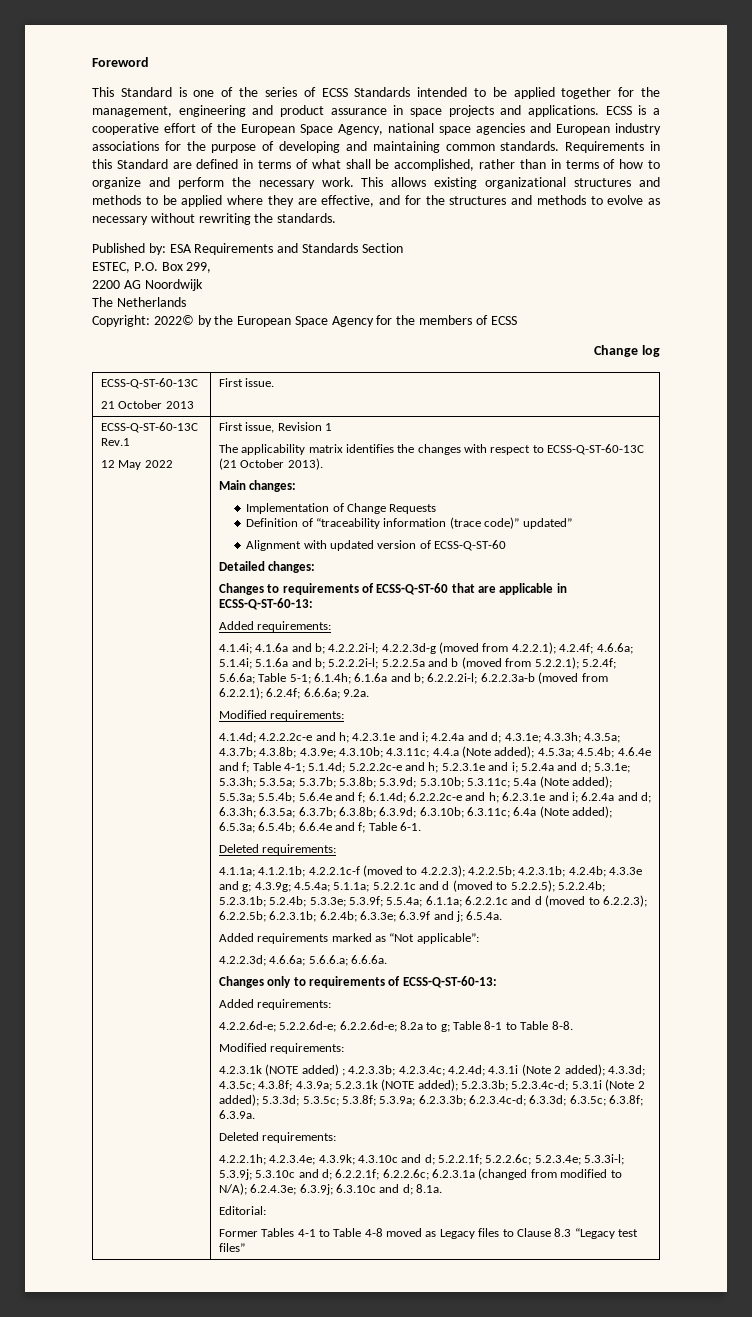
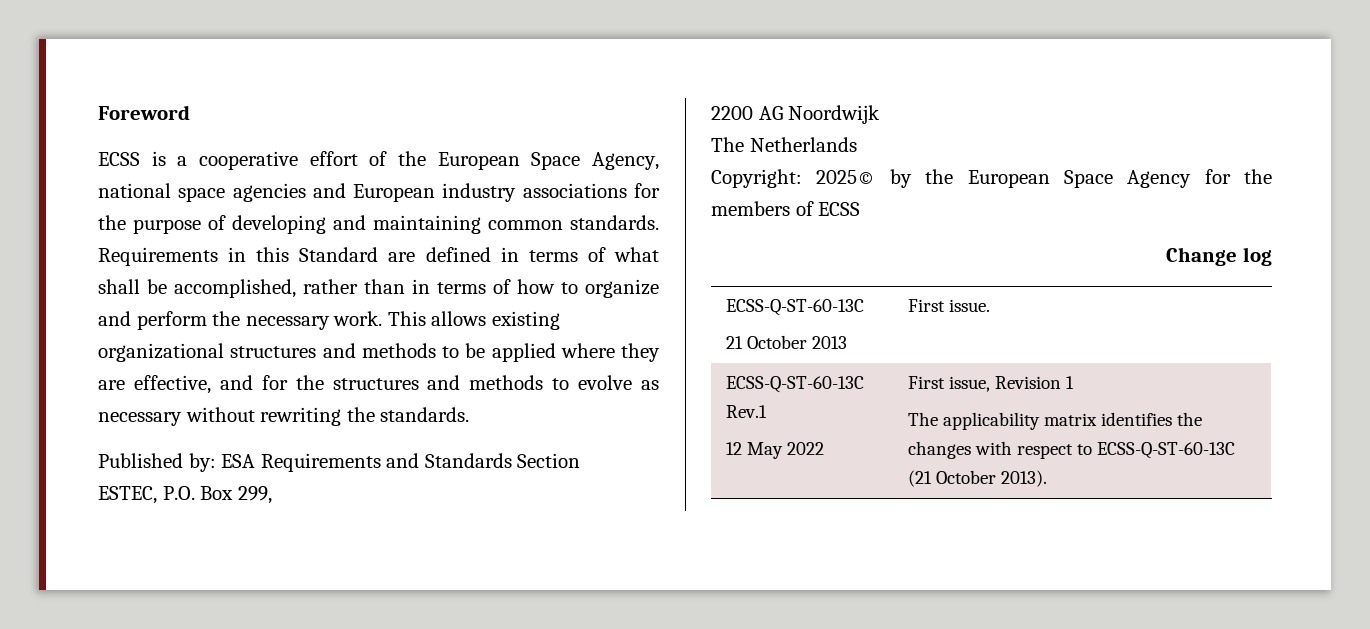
- This Standard is one of the series of ECSS Standards intended to be applied together for the management, engineering and product assurance in space projects and applications.
- Copyright: 2022© by the European Space Agency for the members of ECSS
+ Copyright: 2025© by the European Space Agency for the members of ECSS
- Main changes:
- Implementation of Change Requests
- Definition of “traceability information (trace code)” updated”
- Alignment with updated version of ECSS-Q-ST-60
- Detailed changes:
- Changes to requirements of ECSS-Q-ST-60 that are applicable in ECSS-Q-ST-60-13:
- Added requirements:
- 4.1.4i; 4.1.6a and b; 4.2.2.2i-l; 4.2.2.3d-g (moved from 4.2.2.1); 4.2.4f; 4.6.6a; 5.1.4i; 5.1.6a and b; 5.2.2.2i-l; 5.2.2.5a and b (moved from 5.2.2.1); 5.2.4f; 5.6.6a; Table 5-1; 6.1.4h; 6.1.6a and b; 6.2.2.2i-l; 6.2.2.3a-b (moved from 6.2.2.1); 6.2.4f; 6.6.6a; 9.2a.
- Modified requirements:
- 4.1.4d; 4.2.2.2c-e and h; 4.2.3.1e and i; 4.2.4a and d; 4.3.1e; 4.3.3h; 4.3.5a; 4.3.7b; 4.3.8b; 4.3.9e; 4.3.10b; 4.3.11c; 4.4.a (Note added); 4.5.3a; 4.5.4b; 4.6.4e and f; Table 4-1; 5.1.4d; 5.2.2.2c-e and h; 5.2.3.1e and i; 5.2.4a and d; 5.3.1e; 5.3.3h; 5.3.5a; 5.3.7b; 5.3.8b; 5.3.9d; 5.3.10b; 5.3.11c; 5.4a (Note added); 5.5.3a; 5.5.4b; 5.6.4e and f; 6.1.4d; 6.2.2.2c-e and h; 6.2.3.1e and i; 6.2.4a and d; 6.3.3h; 6.3.5a; 6.3.7b; 6.3.8b; 6.3.9d; 6.3.10b; 6.3.11c; 6.4a (Note added); 6.5.3a; 6.5.4b; 6.6.4e and f; Table 6-1.
- Deleted requirements:
- 4.1.1a; 4.1.2.1b; 4.2.2.1c-f (moved to 4.2.2.3); 4.2.2.5b; 4.2.3.1b; 4.2.4b; 4.3.3e and g; 4.3.9g; 4.5.4a; 5.1.1a; 5.2.2.1c and d (moved to 5.2.2.5); 5.2.2.4b; 5.2.3.1b; 5.2.4b; 5.3.3e; 5.3.9f; 5.5.4a; 6.1.1a; 6.2.2.1c and d (moved to 6.2.2.3); 6.2.2.5b; 6.2.3.1b; 6.2.4b; 6.3.3e; 6.3.9f and j; 6.5.4a.
- Added requirements marked as “Not applicable”:
- 4.2.2.3d; 4.6.6a; 5.6.6.a; 6.6.6a.
- Changes only to requirements of ECSS-Q-ST-60-13:
- Added requirements:
- 4.2.2.6d-e; 5.2.2.6d-e; 6.2.2.6d-e; 8.2a to g; Table 8-1 to Table 8-8.
- Modified requirements:
- 4.2.3.1k (NOTE added) ; 4.2.3.3b; 4.2.3.4c; 4.2.4d; 4.3.1i (Note 2 added); 4.3.3d; 4.3.5c; 4.3.8f; 4.3.9a; 5.2.3.1k (NOTE added); 5.2.3.3b; 5.2.3.4c-d; 5.3.1i (Note 2 added); 5.3.3d; 5.3.5c; 5.3.8f; 5.3.9a; 6.2.3.3b; 6.2.3.4c-d; 6.3.3d; 6.3.5c; 6.3.8f; 6.3.9a.
- Deleted requirements:
- 4.2.2.1h; 4.2.3.4e; 4.3.9k; 4.3.10c and d; 5.2.2.1f; 5.2.2.6c; 5.2.3.4e; 5.3.3i-l; 5.3.9j; 5.3.10c and d; 6.2.2.1f; 6.2.2.6c; 6.2.3.1a (changed from modified to N/A); 6.2.4.3e; 6.3.9j; 6.3.10c and d; 8.1a.
- Editorial:
- Former Tables 4-1 to Table 4-8 moved as Legacy files to Clause 8.3 “Legacy test files”

